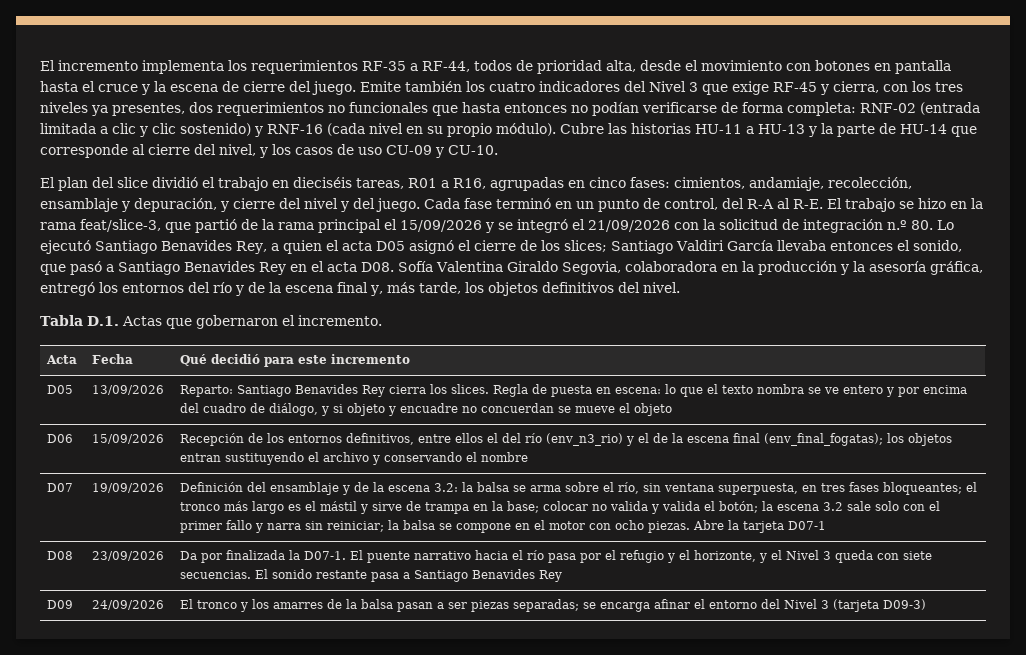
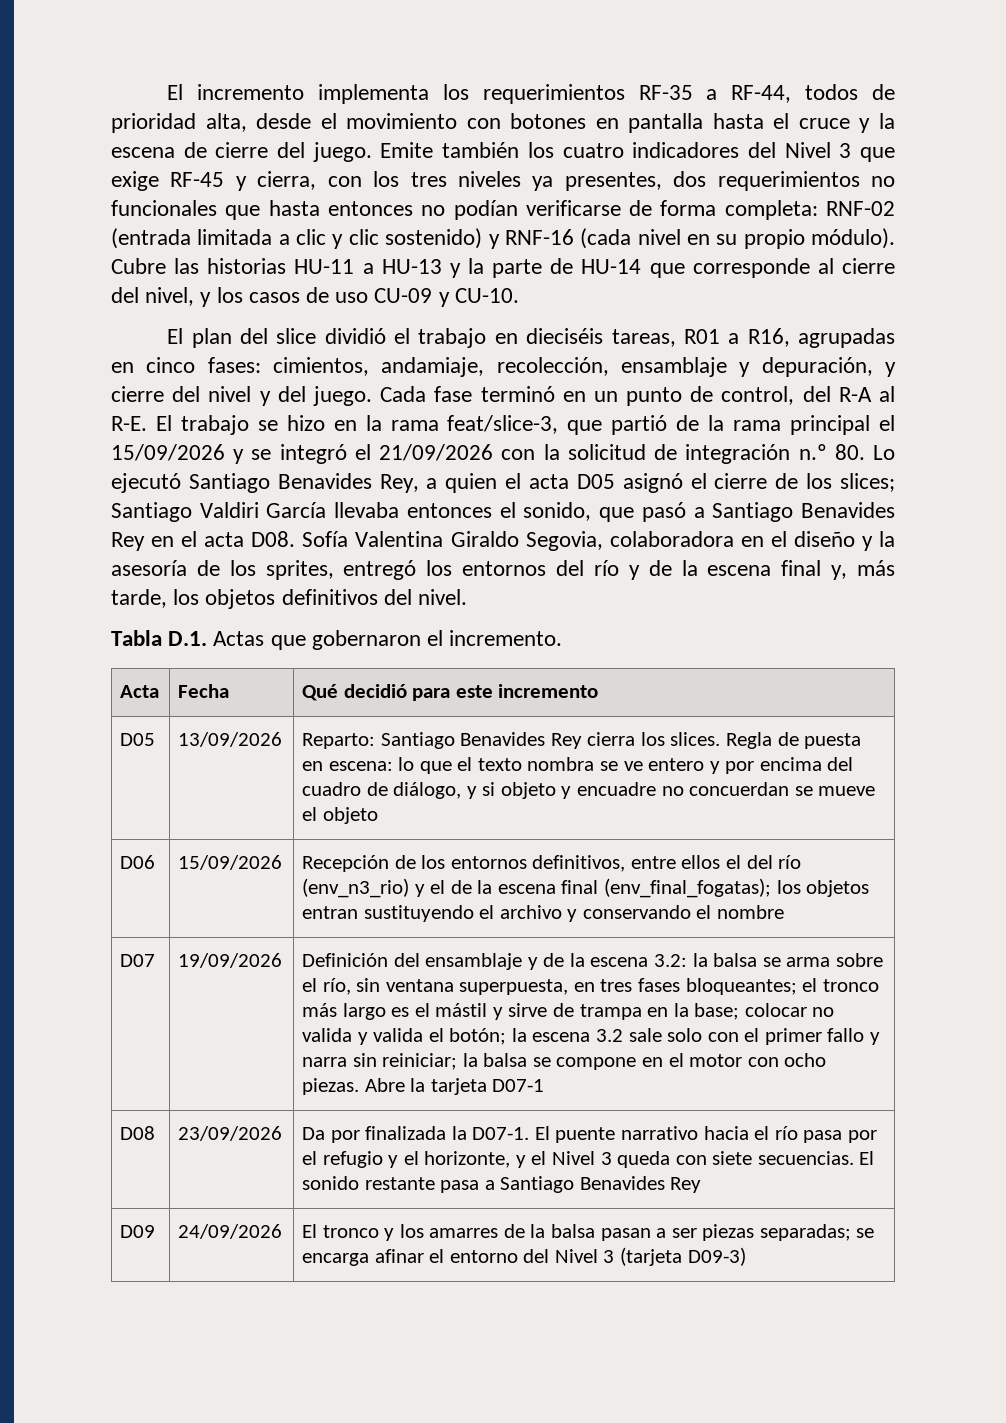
- Santiago Valdiri García llevaba entonces el sonido, que pasó a Santiago Benavides Rey en el acta D08. Sofía Valentina Giraldo Segovia, colaboradora en la producción y la asesoría gráfica, entregó los entornos del río y de la escena final y, más tarde, los objetos definitivos del nivel.
+ Santiago Valdiri García llevaba entonces el sonido, que pasó a Santiago Benavides Rey en el acta D08. Sofía Valentina Giraldo Segovia, colaboradora en el diseño y la asesoría de los sprites, entregó los entornos del río y de la escena final y, más tarde, los objetos definitivos del nivel.

